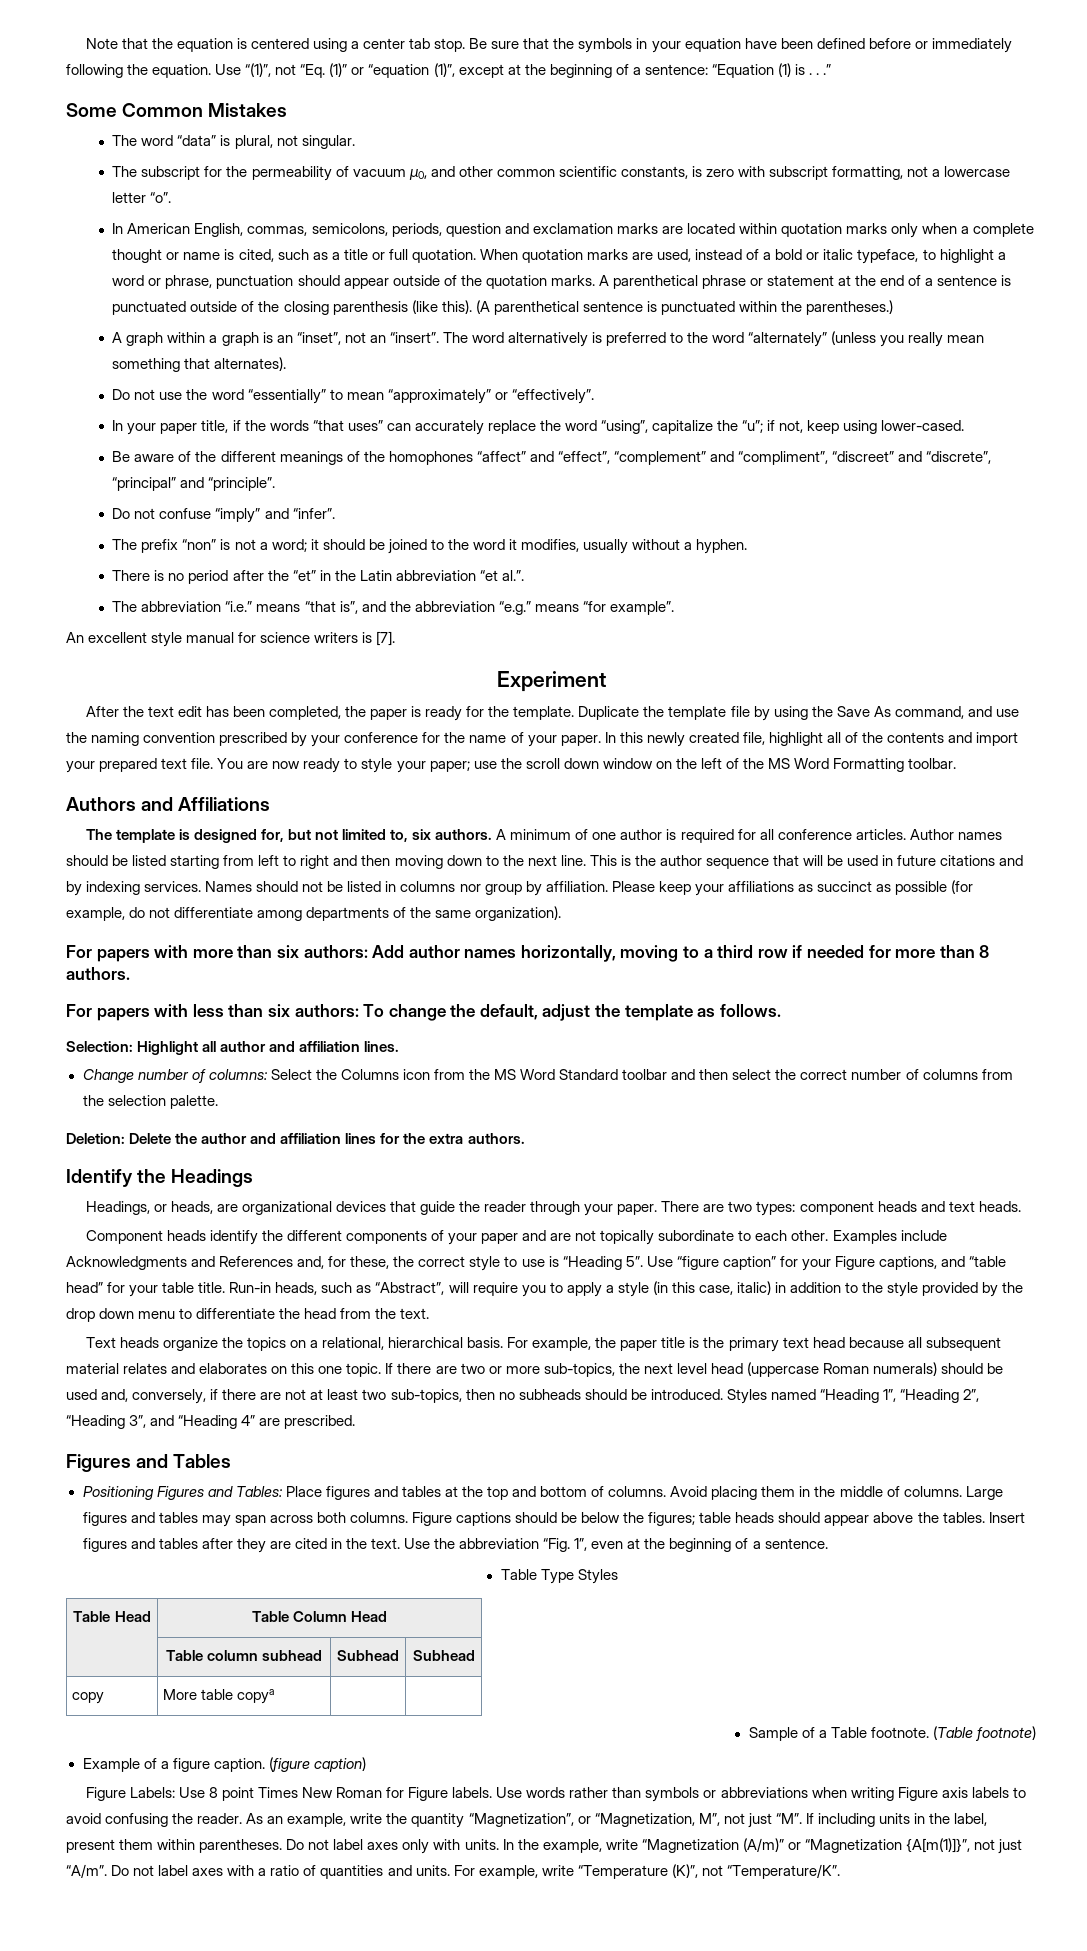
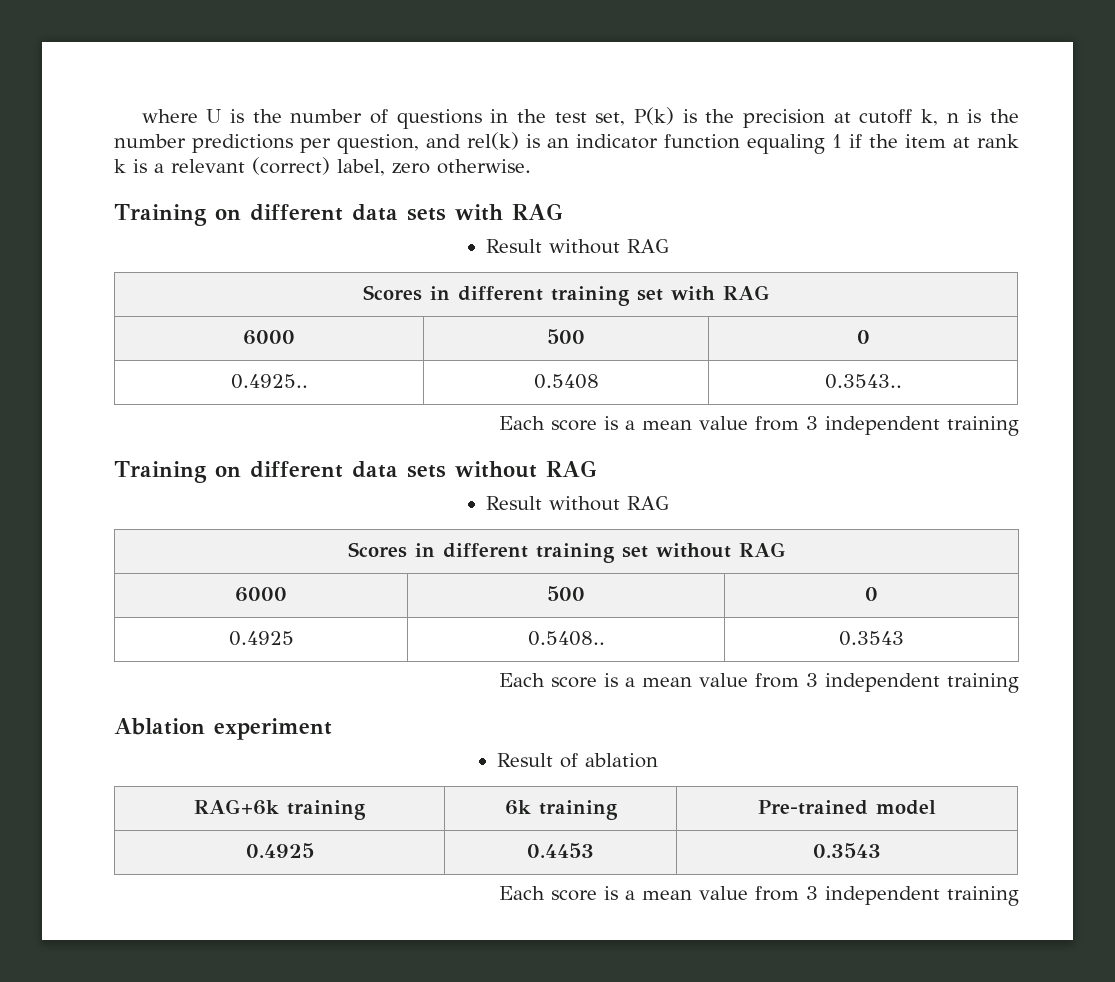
- Note that the equation is centered using a center tab stop. Be sure that the symbols in your equation have been defined before or immediately following the equation. Use “(1)”, not “Eq. (1)” or “equation (1)”, except at the beginning of a sentence: “Equation (1) is . . .”
- Some Common Mistakes
- The word “data” is plural, not singular.
- The subscript for the permeability of vacuum μ0, and other common scientific constants, is zero with subscript formatting, not a lowercase letter “o”.
- In American English, commas, semicolons, periods, question and exclamation marks are located within quotation marks only when a complete thought or name is cited, such as a title or full quotation. When quotation marks are used, instead of a bold or italic typeface, to highlight a word or phrase, punctuation should appear outside of the quotation marks. A parenthetical phrase or statement at the end of a sentence is punctuated outside of the closing parenthesis (like this). (A parenthetical sentence is punctuated within the parentheses.)
- A graph within a graph is an “inset”, not an “insert”. The word alternatively is preferred to the word “alternately” (unless you really mean something that alternates).
- Do not use the word “essentially” to mean “approximately” or “effectively”.
- In your paper title, if the words “that uses” can accurately replace the word “using”, capitalize the “u”; if not, keep using lower-cased.
- Be aware of the different meanings of the homophones “affect” and “effect”, “complement” and “compliment”, “discreet” and “discrete”, “principal” and “principle”.
- Do not confuse “imply” and “infer”.
- The prefix “non” is not a word; it should be joined to the word it modifies, usually without a hyphen.
- There is no period after the “et” in the Latin abbreviation “et al.”.
- The abbreviation “i.e.” means “that is”, and the abbreviation “e.g.” means “for example”.
- An excellent style manual for science writers is [7].
- Experiment
- After the text edit has been completed, the paper is ready for the template. Duplicate the template file by using the Save As command, and use the naming convention prescribed by your conference for the name of your paper. In this newly created file, highlight all of the contents and import your prepared text file. You are now ready to style your paper; use the scroll down window on the left of the MS Word Formatting toolbar.
- Authors and Affiliations
- The template is designed for, but not limited to, six authors. A minimum of one author is required for all conference articles. Author names should be listed starting from left to right and then moving down to the next line. This is the author sequence that will be used in future citations and by indexing services. Names should not be listed in columns nor group by affiliation. Please keep your affiliations as succinct as possible (for example, do not differentiate among departments of the same organization).
- For papers with more than six authors: Add author names horizontally, moving to a third row if needed for more than 8 authors.
- For papers with less than six authors: To change the default, adjust the template as follows.
- Selection: Highlight all author and affiliation lines.
- Change number of columns: Select the Columns icon from the MS Word Standard toolbar and then select the correct number of columns from the selection palette.
- Deletion: Delete the author and affiliation lines for the extra authors.
- Identify the Headings
- Headings, or heads, are organizational devices that guide the reader through your paper. There are two types: component heads and text heads.
- Component heads identify the different components of your paper and are not topically subordinate to each other. Examples include Acknowledgments and References and, for these, the correct style to use is “Heading 5”. Use “figure caption” for your Figure captions, and “table head” for your table title. Run-in heads, such as “Abstract”, will require you to apply a style (in this case, italic) in addition to the style provided by the drop down menu to differentiate the head from the text.
- Text heads organize the topics on a relational, hierarchical basis. For example, the paper title is the primary text head because all subsequent material relates and elaborates on this one topic. If there are two or more sub-topics, the next level head (uppercase Roman numerals) should be used and, conversely, if there are not at least two sub-topics, then no subheads should be introduced. Styles named “Heading 1”, “Heading 2”, “Heading 3”, and “Heading 4” are prescribed.
- Figures and Tables
- Positioning Figures and Tables: Place figures and tables at the top and bottom of columns. Avoid placing them in the middle of columns. Large figures and tables may span across both columns. Figure captions should be below the figures; table heads should appear above the tables. Insert figures and tables after they are cited in the text. Use the abbreviation “Fig. 1”, even at the beginning of a sentence.
- Table Type Styles
- Table Head | Table Column Head
- | Table column subhead | Subhead | Subhead
- copy | More table copya | |
- Sample of a Table footnote. (Table footnote)
- Example of a figure caption. (figure caption)
- Figure Labels: Use 8 point Times New Roman for Figure labels. Use words rather than symbols or abbreviations when writing Figure axis labels to avoid confusing the reader. As an example, write the quantity “Magnetization”, or “Magnetization, M”, not just “M”. If including units in the label, present them within parentheses. Do not label axes only with units. In the example, write “Magnetization (A/m)” or “Magnetization {A[m(1)]}”, not just “A/m”. Do not label axes with a ratio of quantities and units. For example, write “Temperature (K)”, not “Temperature/K”.
+ where U is the number of questions in the test set, P(k) is the precision at cutoff k, n is the number predictions per question, and rel(k) is an indicator function equaling 1 if the item at rank k is a relevant (correct) label, zero otherwise.
+ Training on different data sets with RAG
+ Result without RAG
+ Scores in different training set with RAG
+ 6000 | 500 | 0
+ 0.4925.. | 0.5408 | 0.3543..
+ Each score is a mean value from 3 independent training
+ Training on different data sets without RAG
+ Result without RAG
+ Scores in different training set without RAG
+ 6000 | 500 | 0
+ 0.4925 | 0.5408.. | 0.3543
+ Each score is a mean value from 3 independent training
+ Ablation experiment
+ Result of ablation
+ RAG+6k training | 6k training | Pre-trained model
+ 0.4925 | 0.4453 | 0.3543
+ Each score is a mean value from 3 independent training

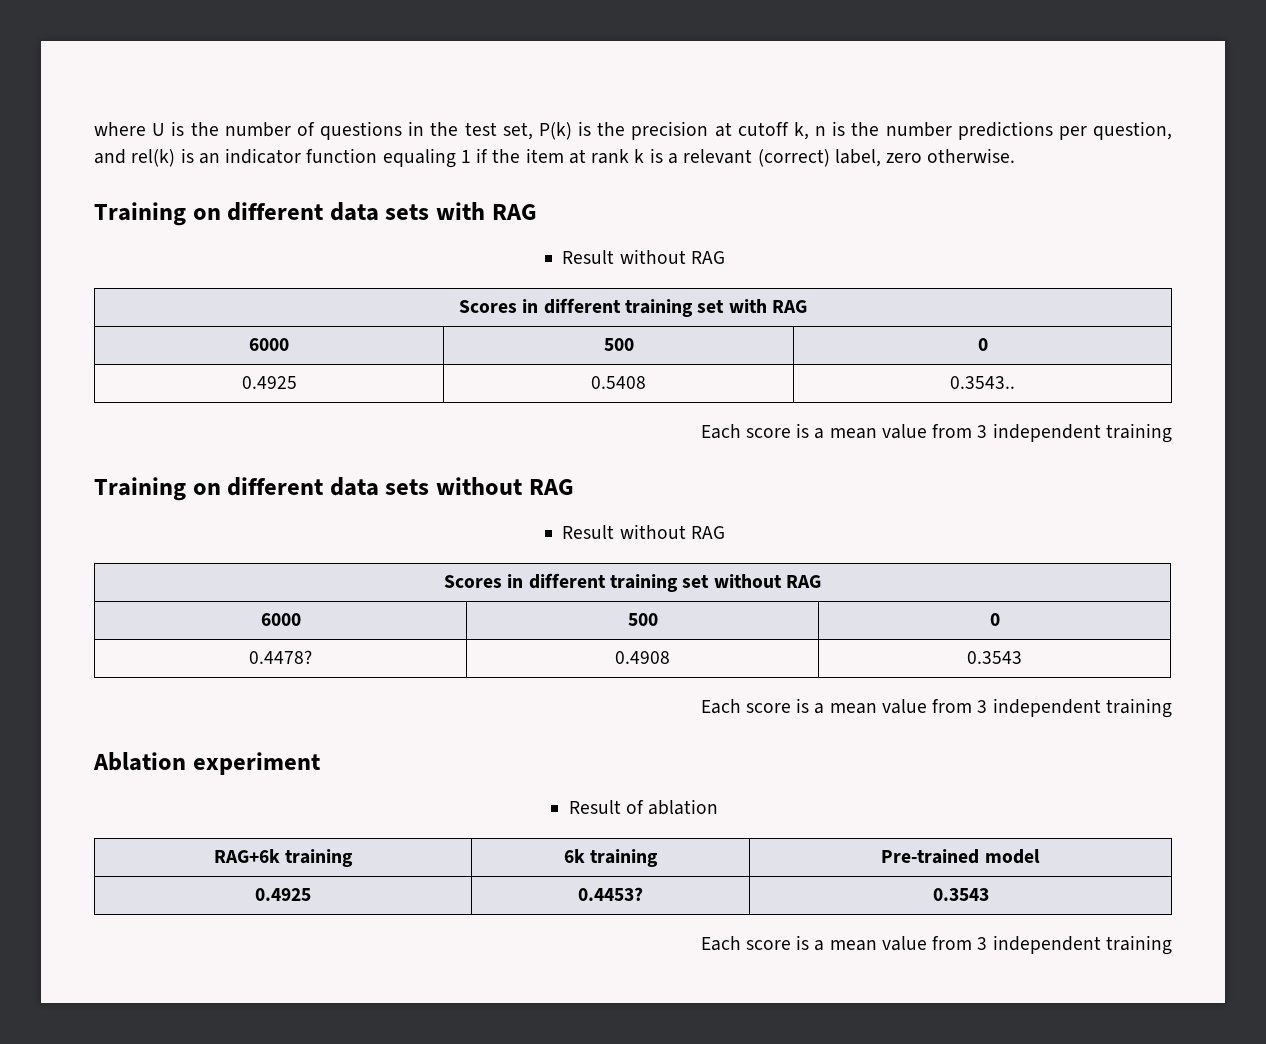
- 0.4925.. | 0.5408 | 0.3543..
+ 0.4925 | 0.5408 | 0.3543..
- 0.4925 | 0.5408.. | 0.3543
+ 0.4478? | 0.4908 | 0.3543
- 0.4925 | 0.4453 | 0.3543
+ 0.4925 | 0.4453? | 0.3543

